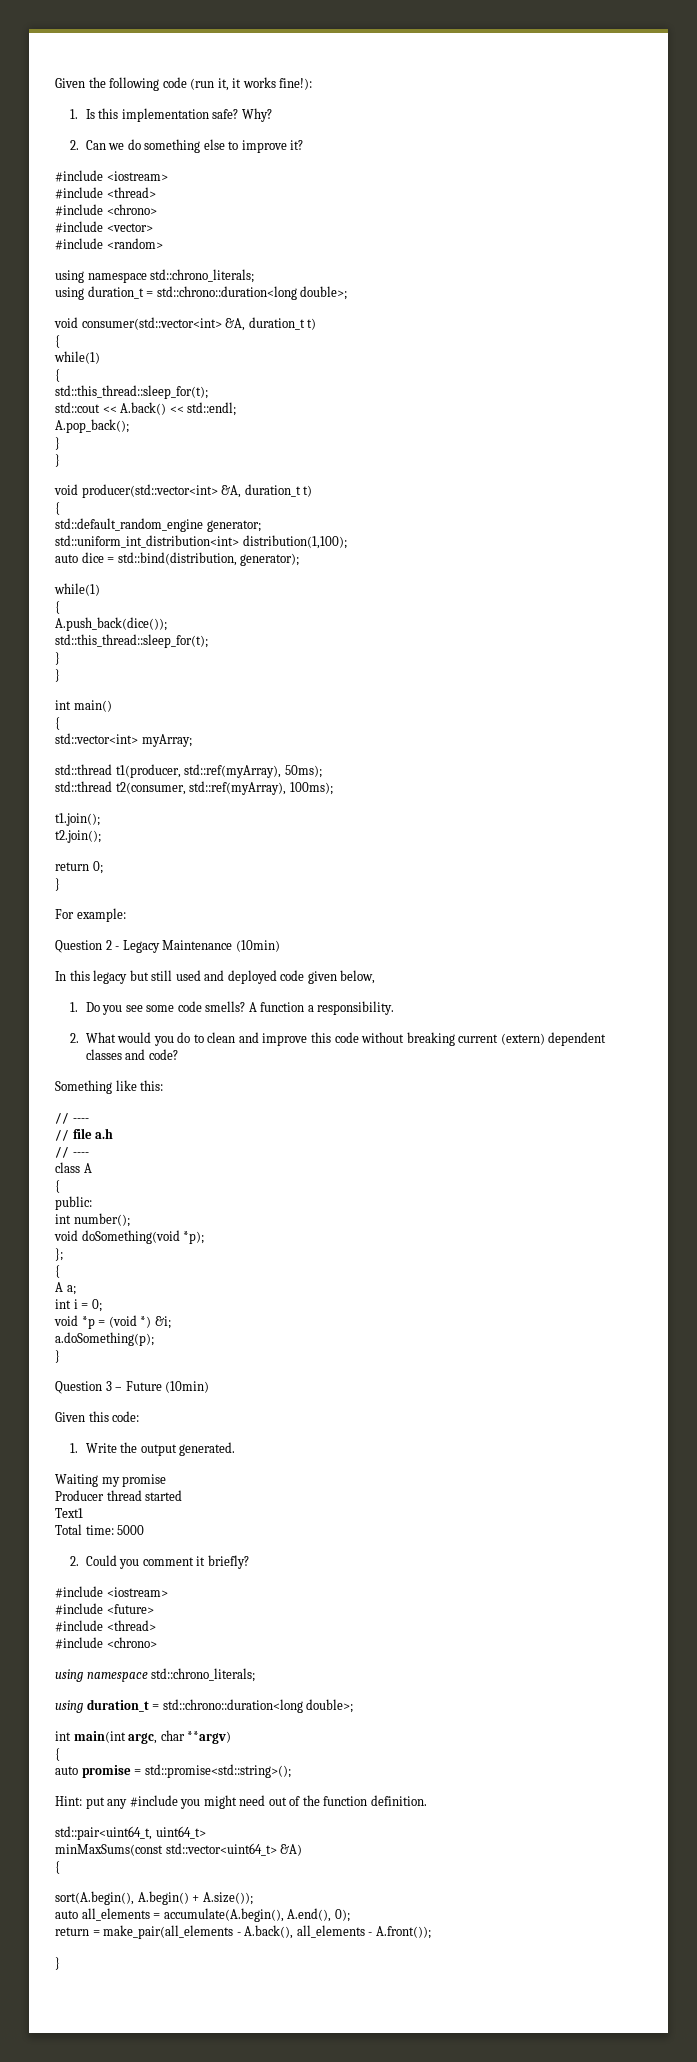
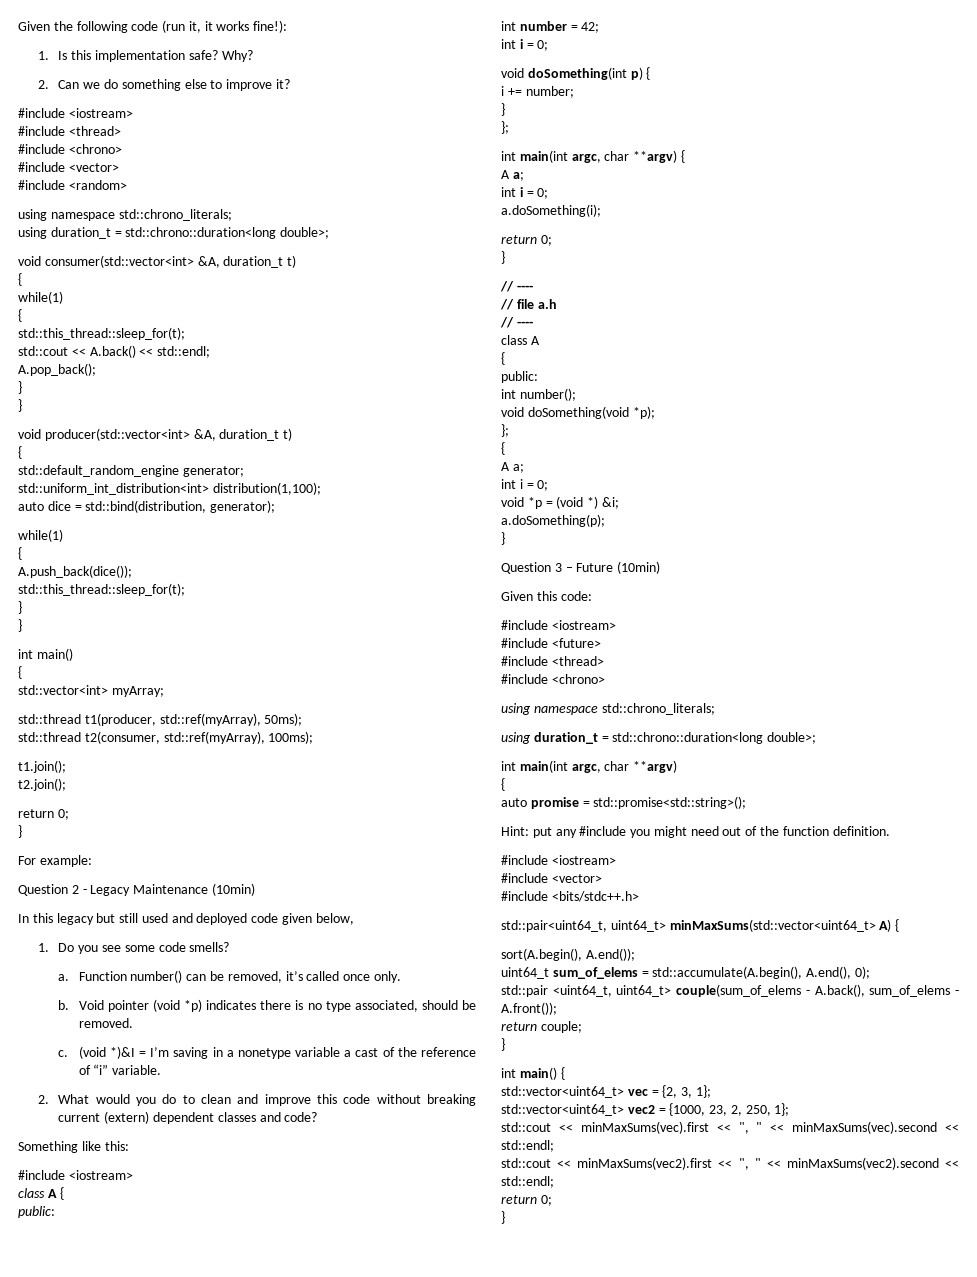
- 1. Do you see some code smells? A function a responsibility.
+ 1. Do you see some code smells?
+ a. Function number() can be removed, it’s called once only.
+ b. Void pointer (void *p) indicates there is no type associated, should be removed.
+ c. (void *)&I = I’m saving in a nonetype variable a cast of the reference of “i” variable.
  Something like this:
+ #include <iostream>
+ class A {
+ public:
+ int number = 42;
+ int i = 0;
+ void doSomething(int p) {
+ i += number;
+ }
+ };
+ int main(int argc, char **argv) {
+ A a;
+ int i = 0;
+ a.doSomething(i);
+ return 0;
+ }
- 1. Write the output generated.
- Waiting my promise
- Producer thread started
- Text1
- Total time: 5000
- 2. Could you comment it briefly?
  Hint: put any #include you might need out of the function definition.
+ #include <iostream>
+ #include <vector>
+ #include <bits/stdc++.h>
- std::pair<uint64_t, uint64_t>
- minMaxSums(const std::vector<uint64_t> &A)
- {
+ std::pair<uint64_t, uint64_t> minMaxSums(std::vector<uint64_t> A) {
- sort(A.begin(), A.begin() + A.size());
- auto all_elements = accumulate(A.begin(), A.end(), 0);
- return = make_pair(all_elements - A.back(), all_elements - A.front());
+ sort(A.begin(), A.end());
+ uint64_t sum_of_elems = std::accumulate(A.begin(), A.end(), 0);
+ std::pair <uint64_t, uint64_t> couple(sum_of_elems - A.back(), sum_of_elems - A.front());
+ return couple;
+ }
+ int main() {
+ std::vector<uint64_t> vec = {2, 3, 1};
+ std::vector<uint64_t> vec2 = {1000, 23, 2, 250, 1};
+ std::cout << minMaxSums(vec).first << ", " << minMaxSums(vec).second << std::endl;
+ std::cout << minMaxSums(vec2).first << ", " << minMaxSums(vec2).second << std::endl;
+ return 0;

